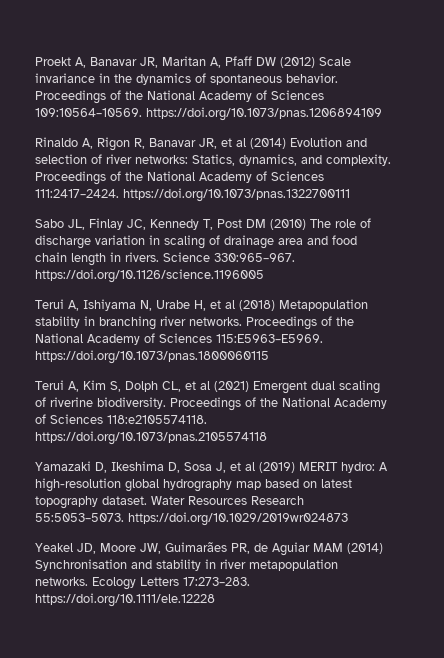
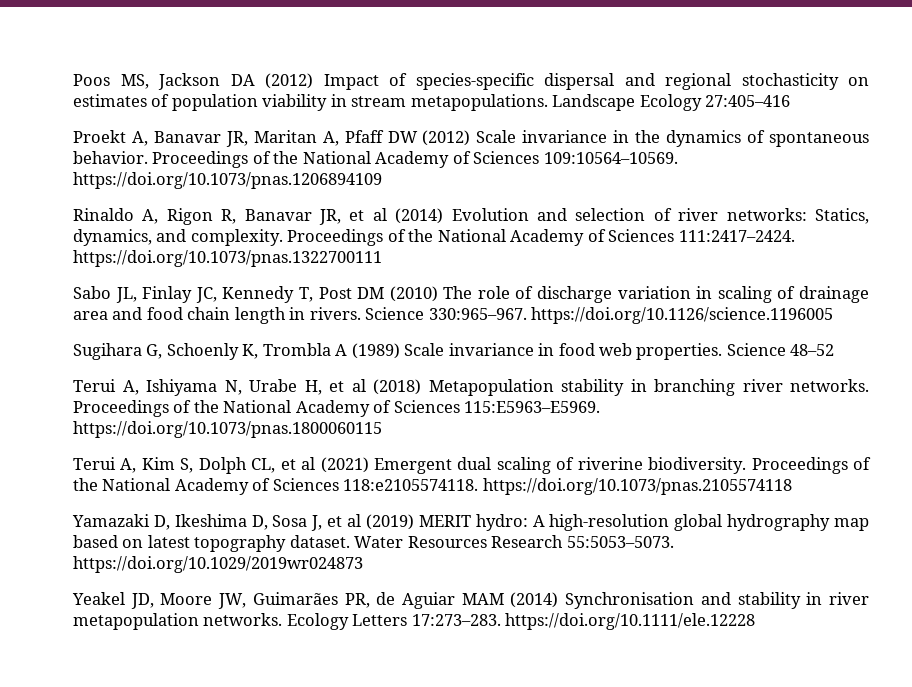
+ Poos MS, Jackson DA (2012) Impact of species-specific dispersal and regional stochasticity on estimates of population viability in stream metapopulations. Landscape Ecology 27:405–416
+ Sugihara G, Schoenly K, Trombla A (1989) Scale invariance in food web properties. Science 48–52

